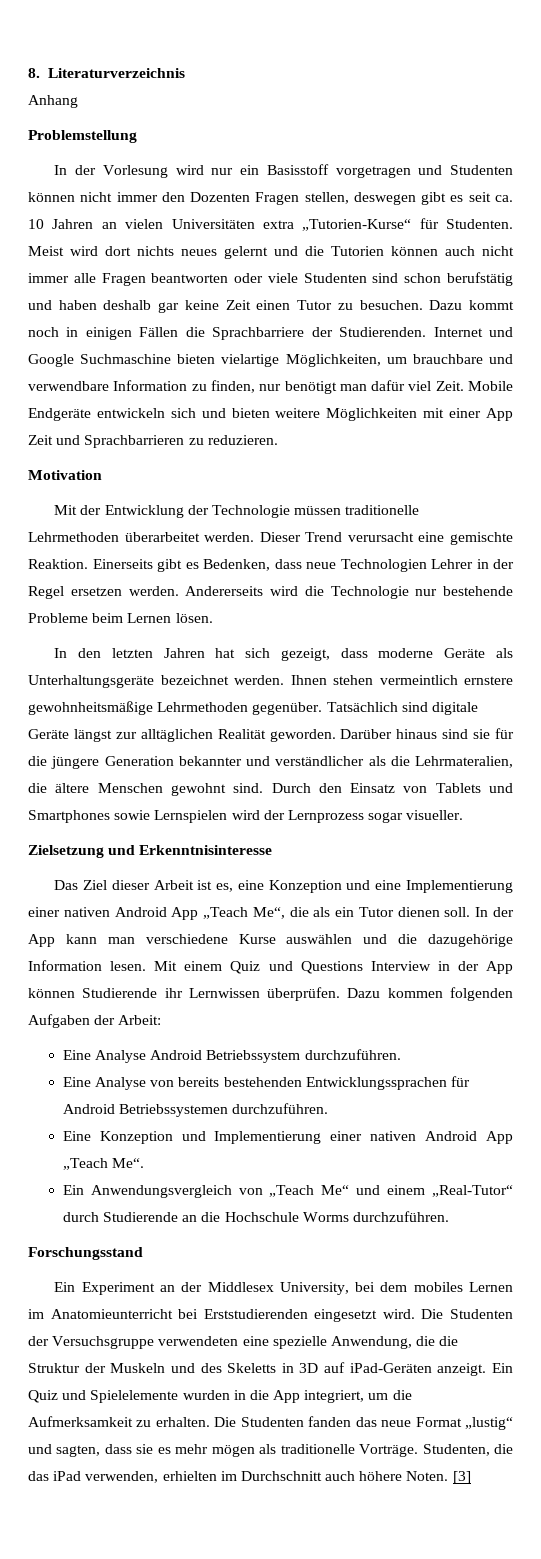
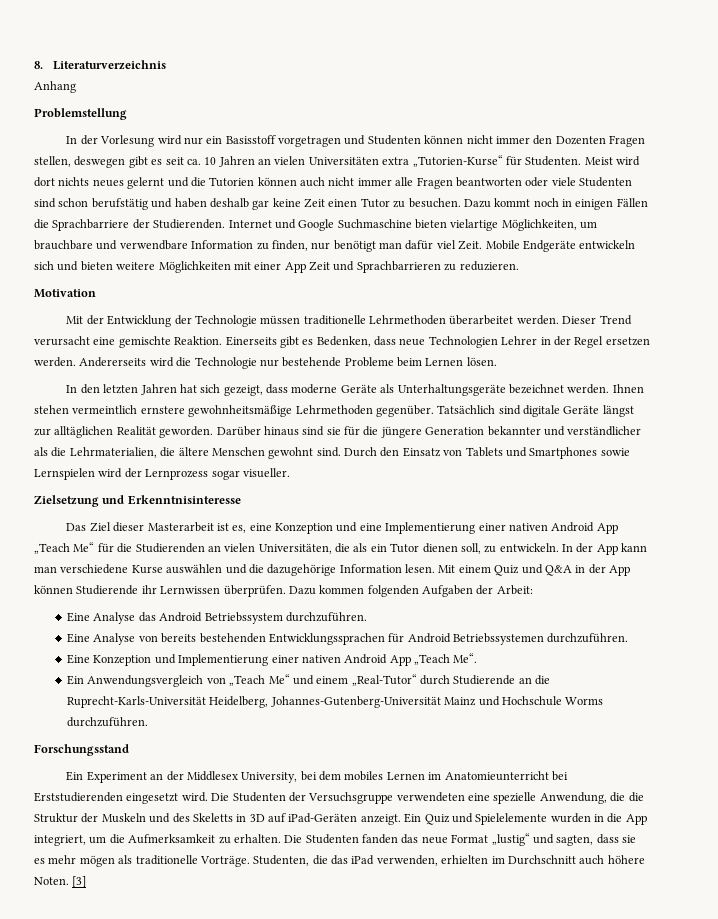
- Darüber hinaus sind sie für die jüngere Generation bekannter und verständlicher als die Lehrmateralien, die ältere Menschen gewohnt sind.
+ Darüber hinaus sind sie für die jüngere Generation bekannter und verständlicher als die Lehrmaterialien, die ältere Menschen gewohnt sind.
- Das Ziel dieser Arbeit ist es, eine Konzeption und eine Implementierung einer nativen Android App „Teach Me“, die als ein Tutor dienen soll.
+ Das Ziel dieser Masterarbeit ist es, eine Konzeption und eine Implementierung einer nativen Android App „Teach Me“ für die Studierenden an vielen Universitäten, die als ein Tutor dienen soll, zu entwickeln.
- Mit einem Quiz und Questions Interview in der App können Studierende ihr Lernwissen überprüfen.
+ Mit einem Quiz und Q&A in der App können Studierende ihr Lernwissen überprüfen.
- Eine Analyse Android Betriebssystem durchzuführen.
+ Eine Analyse das Android Betriebssystem durchzuführen.
- Ein Anwendungsvergleich von „Teach Me“ und einem „Real-Tutor“ durch Studierende an die Hochschule Worms durchzuführen.
+ Ein Anwendungsvergleich von „Teach Me“ und einem „Real-Tutor“ durch Studierende an die Ruprecht-Karls-Universität Heidelberg, Johannes-Gutenberg-Universität Mainz und Hochschule Worms durchzuführen.

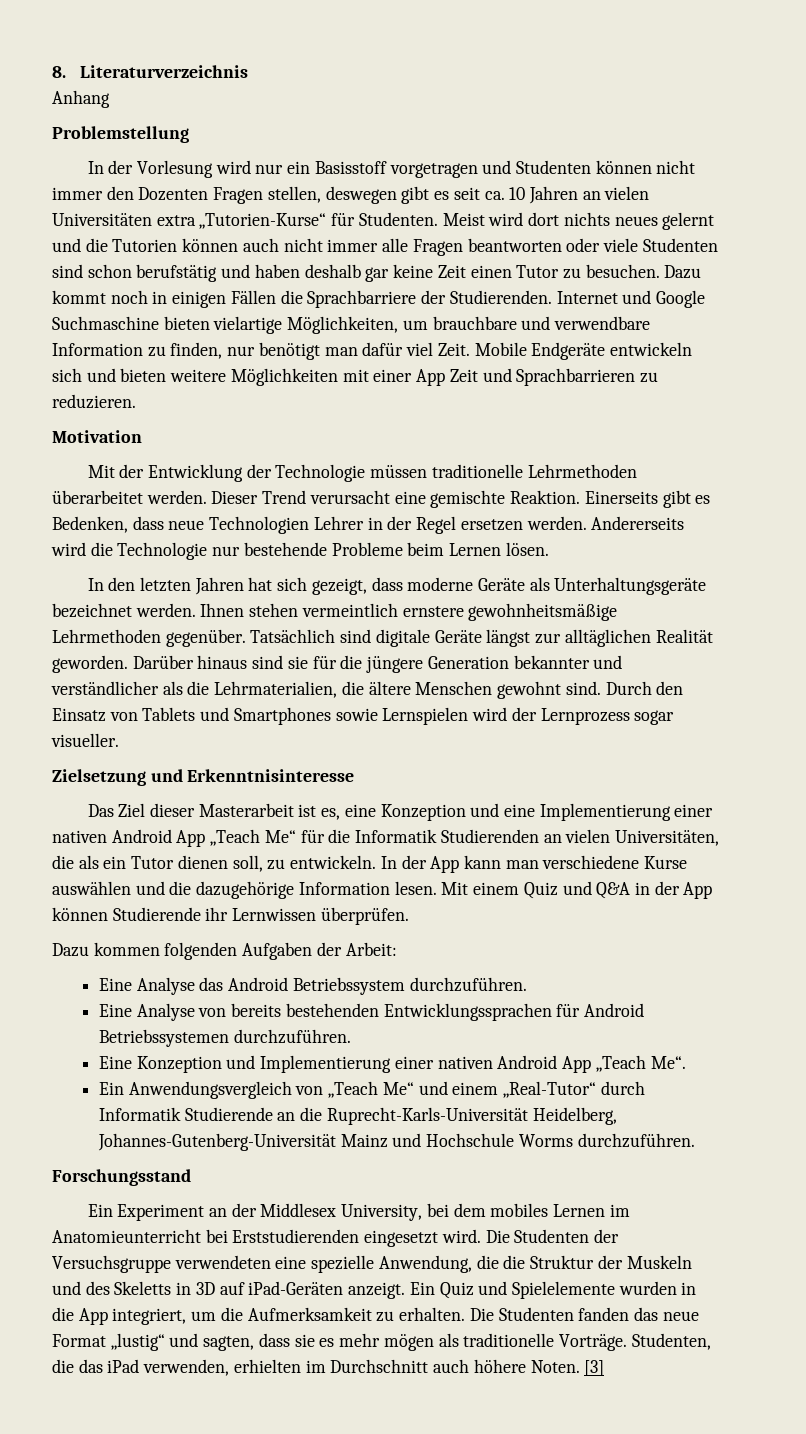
- Das Ziel dieser Masterarbeit ist es, eine Konzeption und eine Implementierung einer nativen Android App „Teach Me“ für die Studierenden an vielen Universitäten, die als ein Tutor dienen soll, zu entwickeln.
+ Das Ziel dieser Masterarbeit ist es, eine Konzeption und eine Implementierung einer nativen Android App „Teach Me“ für die Informatik Studierenden an vielen Universitäten, die als ein Tutor dienen soll, zu entwickeln.
- Mit einem Quiz und Q&A in der App können Studierende ihr Lernwissen überprüfen. Dazu kommen folgenden Aufgaben der Arbeit:
+ Mit einem Quiz und Q&A in der App können Studierende ihr Lernwissen überprüfen.
+ Dazu kommen folgenden Aufgaben der Arbeit:
- Ein Anwendungsvergleich von „Teach Me“ und einem „Real-Tutor“ durch Studierende an die Ruprecht-Karls-Universität Heidelberg, Johannes-Gutenberg-Universität Mainz und Hochschule Worms durchzuführen.
+ Ein Anwendungsvergleich von „Teach Me“ und einem „Real-Tutor“ durch Informatik Studierende an die Ruprecht-Karls-Universität Heidelberg, Johannes-Gutenberg-Universität Mainz und Hochschule Worms durchzuführen.

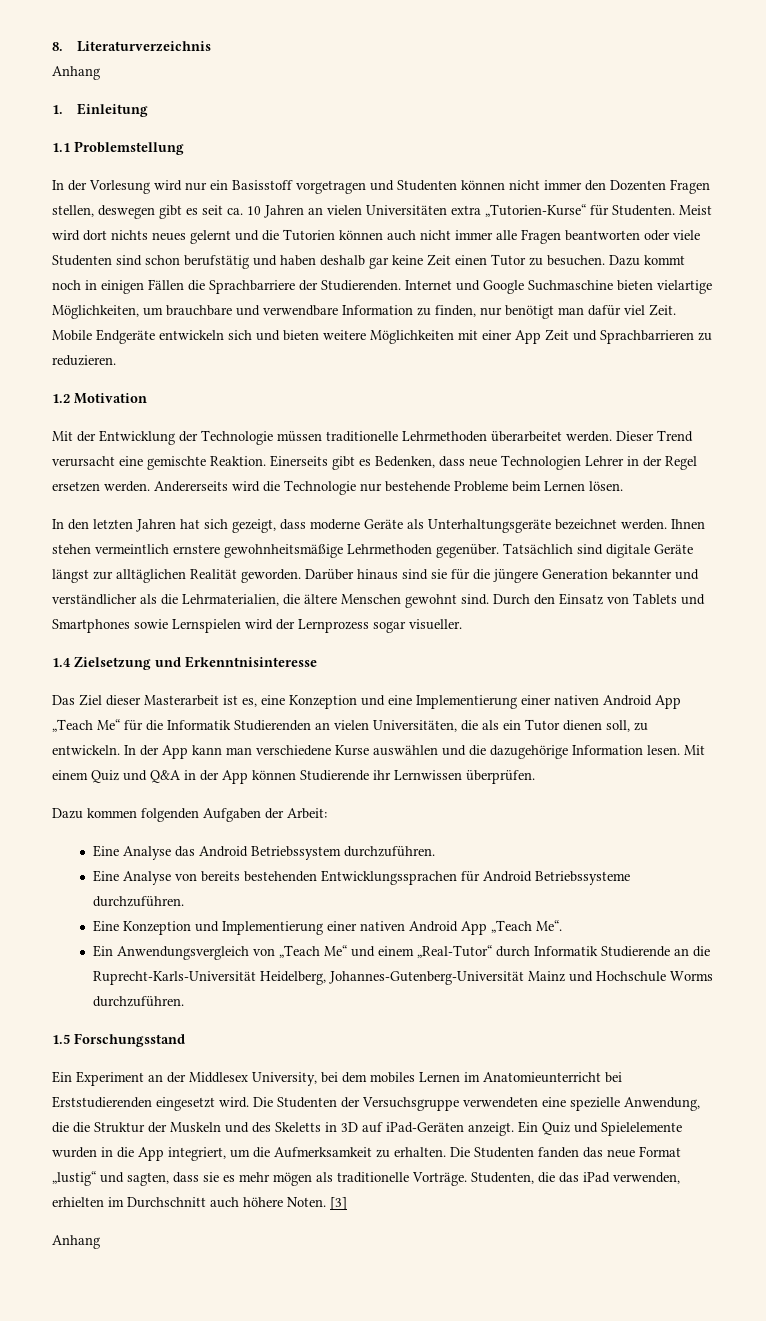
- Problemstellung
+ 1. Einleitung
+ 1.1 Problemstellung
- Motivation
+ 1.2 Motivation
- Zielsetzung und Erkenntnisinteresse
+ 1.4 Zielsetzung und Erkenntnisinteresse
- Eine Analyse von bereits bestehenden Entwicklungssprachen für Android Betriebssystemen durchzuführen.
+ Eine Analyse von bereits bestehenden Entwicklungssprachen für Android Betriebssysteme durchzuführen.
- Forschungsstand
+ 1.5 Forschungsstand
  [3]
+ Anhang

